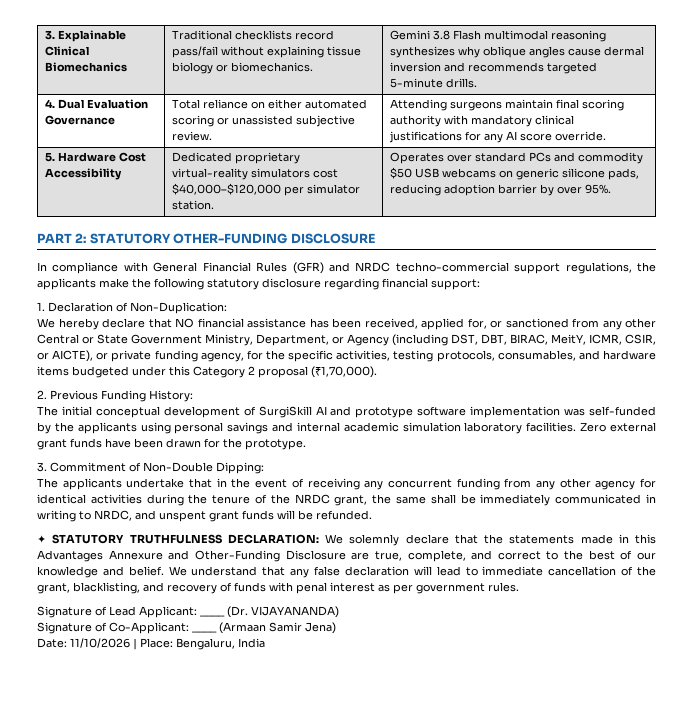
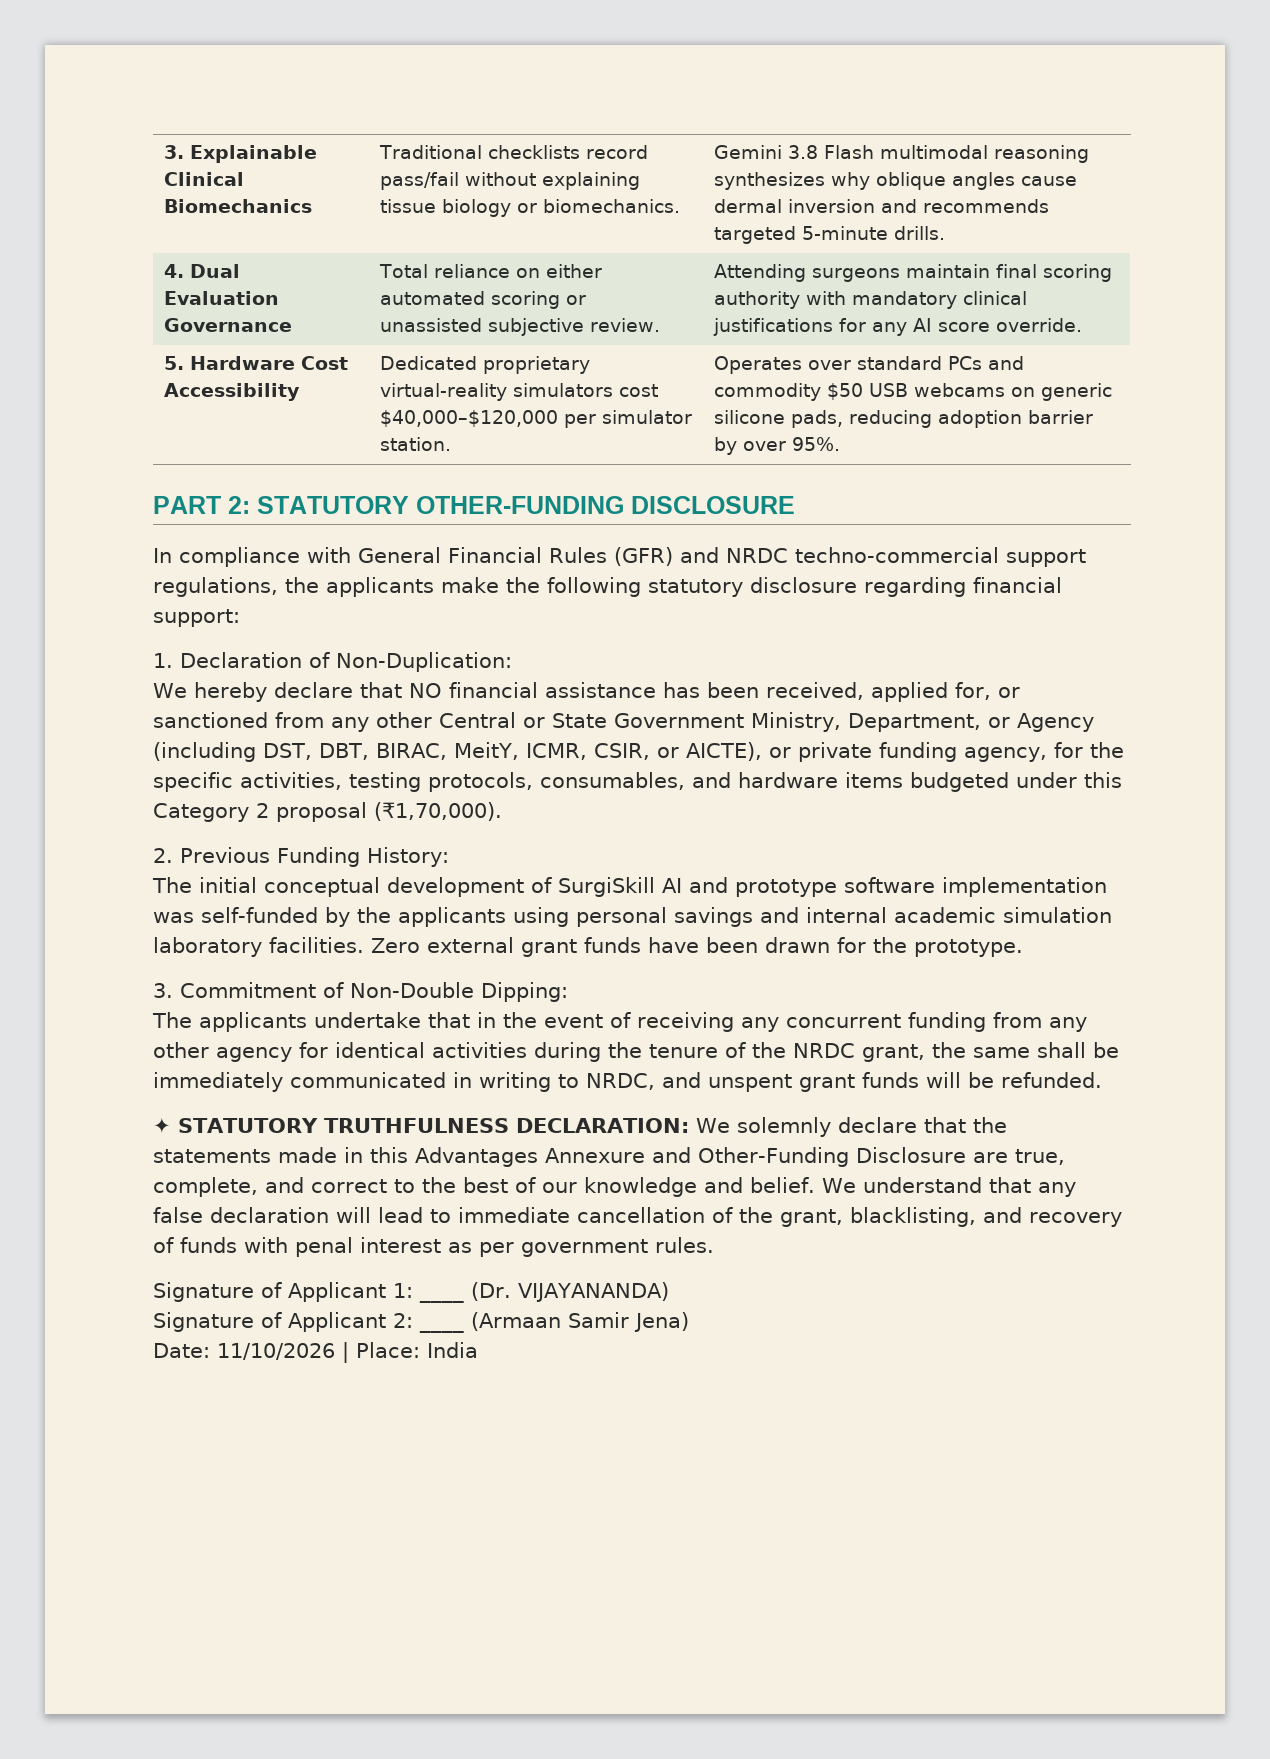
- Signature of Lead Applicant: ____ (Dr. VIJAYANANDA)
+ Signature of Applicant 1: ____ (Dr. VIJAYANANDA)
- Signature of Co-Applicant: ____ (Armaan Samir Jena)
+ Signature of Applicant 2: ____ (Armaan Samir Jena)
- Date: 11/10/2026 | Place: Bengaluru, India
+ Date: 11/10/2026 | Place: India

